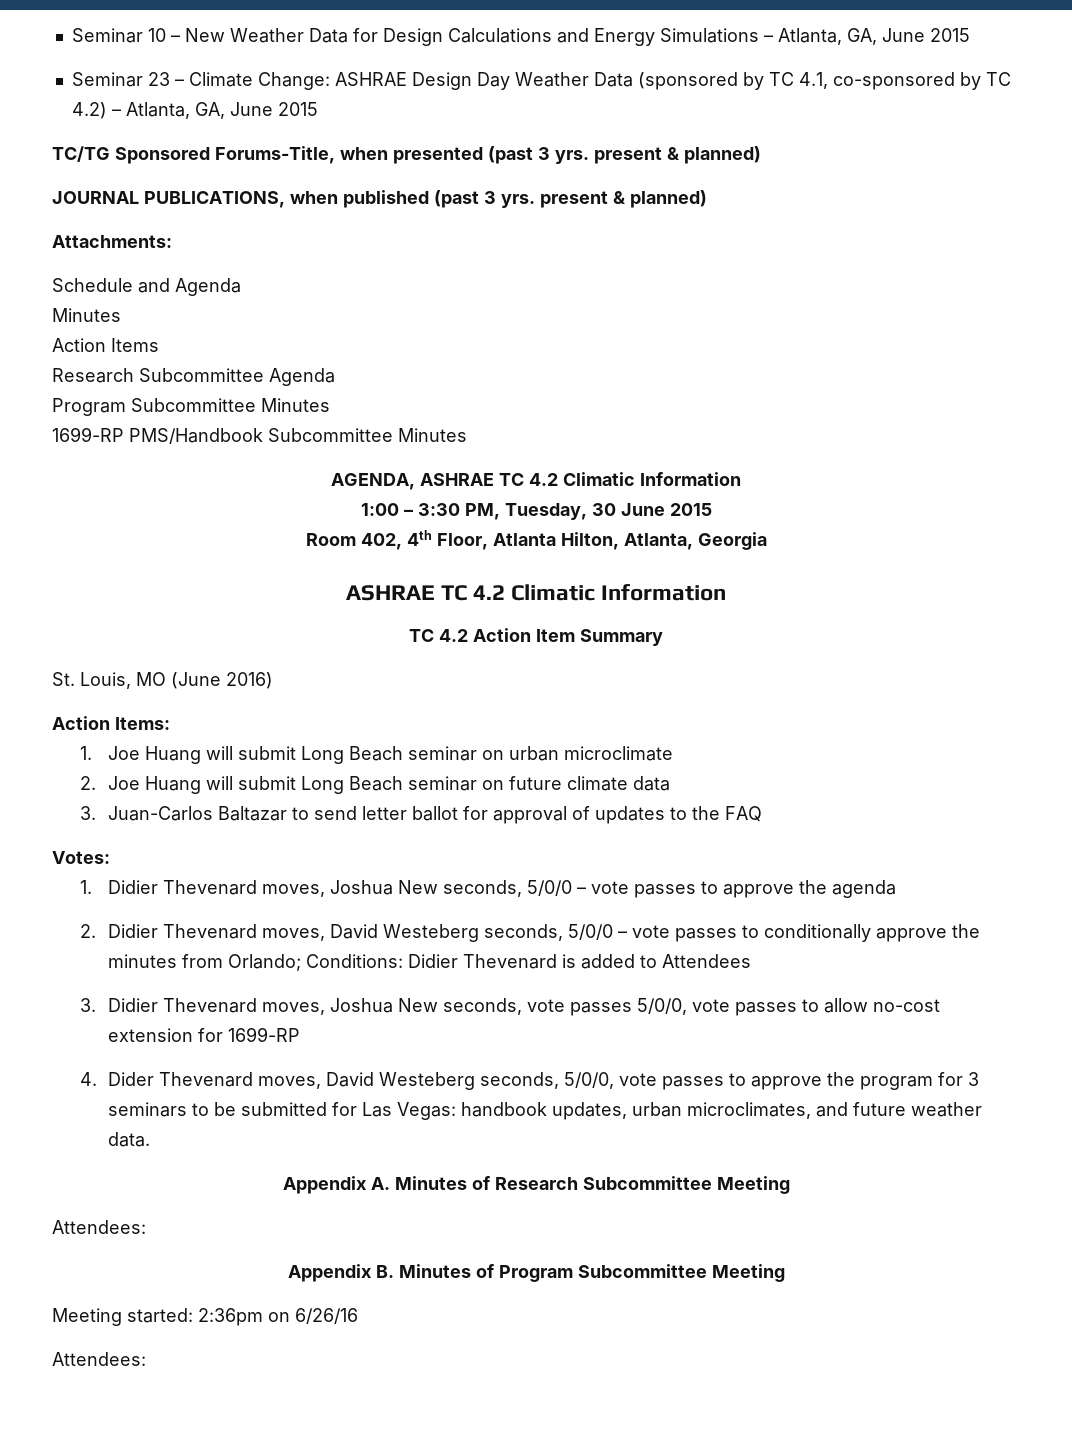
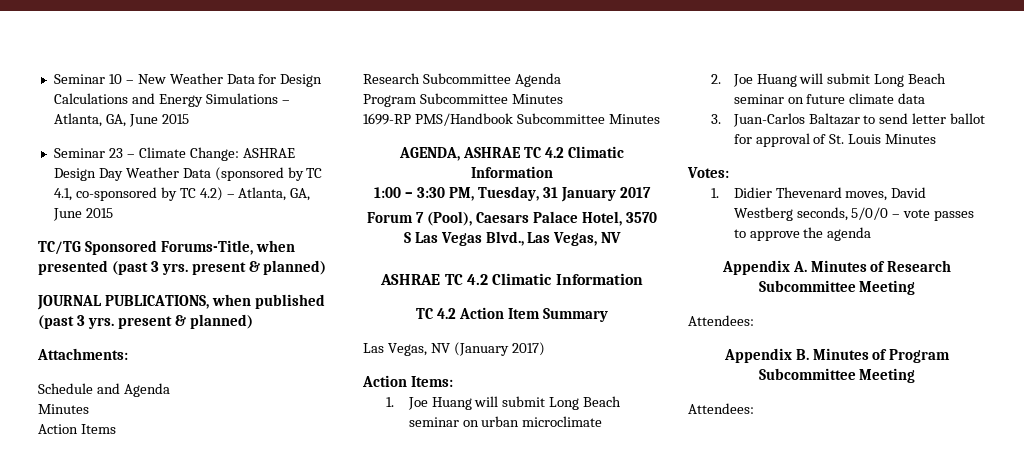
- 1:00 – 3:30 PM, Tuesday, 30 June 2015
- Room 402, 4th Floor, Atlanta Hilton, Atlanta, Georgia
+ 1:00 – 3:30 PM, Tuesday, 31 January 2017
+ Forum 7 (Pool), Caesars Palace Hotel, 3570 S Las Vegas Blvd., Las Vegas, NV
- St. Louis, MO (June 2016)
+ Las Vegas, NV (January 2017)
- 3. Juan-Carlos Baltazar to send letter ballot for approval of updates to the FAQ
+ 3. Juan-Carlos Baltazar to send letter ballot for approval of St. Louis Minutes
- 1. Didier Thevenard moves, Joshua New seconds, 5/0/0 – vote passes to approve the agenda
+ 1. Didier Thevenard moves, David Westberg seconds, 5/0/0 – vote passes to approve the agenda
- 2. Didier Thevenard moves, David Westeberg seconds, 5/0/0 – vote passes to conditionally approve the minutes from Orlando; Conditions: Didier Thevenard is added to Attendees
- 3. Didier Thevenard moves, Joshua New seconds, vote passes 5/0/0, vote passes to allow no-cost extension for 1699-RP
- 4. Dider Thevenard moves, David Westeberg seconds, 5/0/0, vote passes to approve the program for 3 seminars to be submitted for Las Vegas: handbook updates, urban microclimates, and future weather data.
- Meeting started: 2:36pm on 6/26/16

